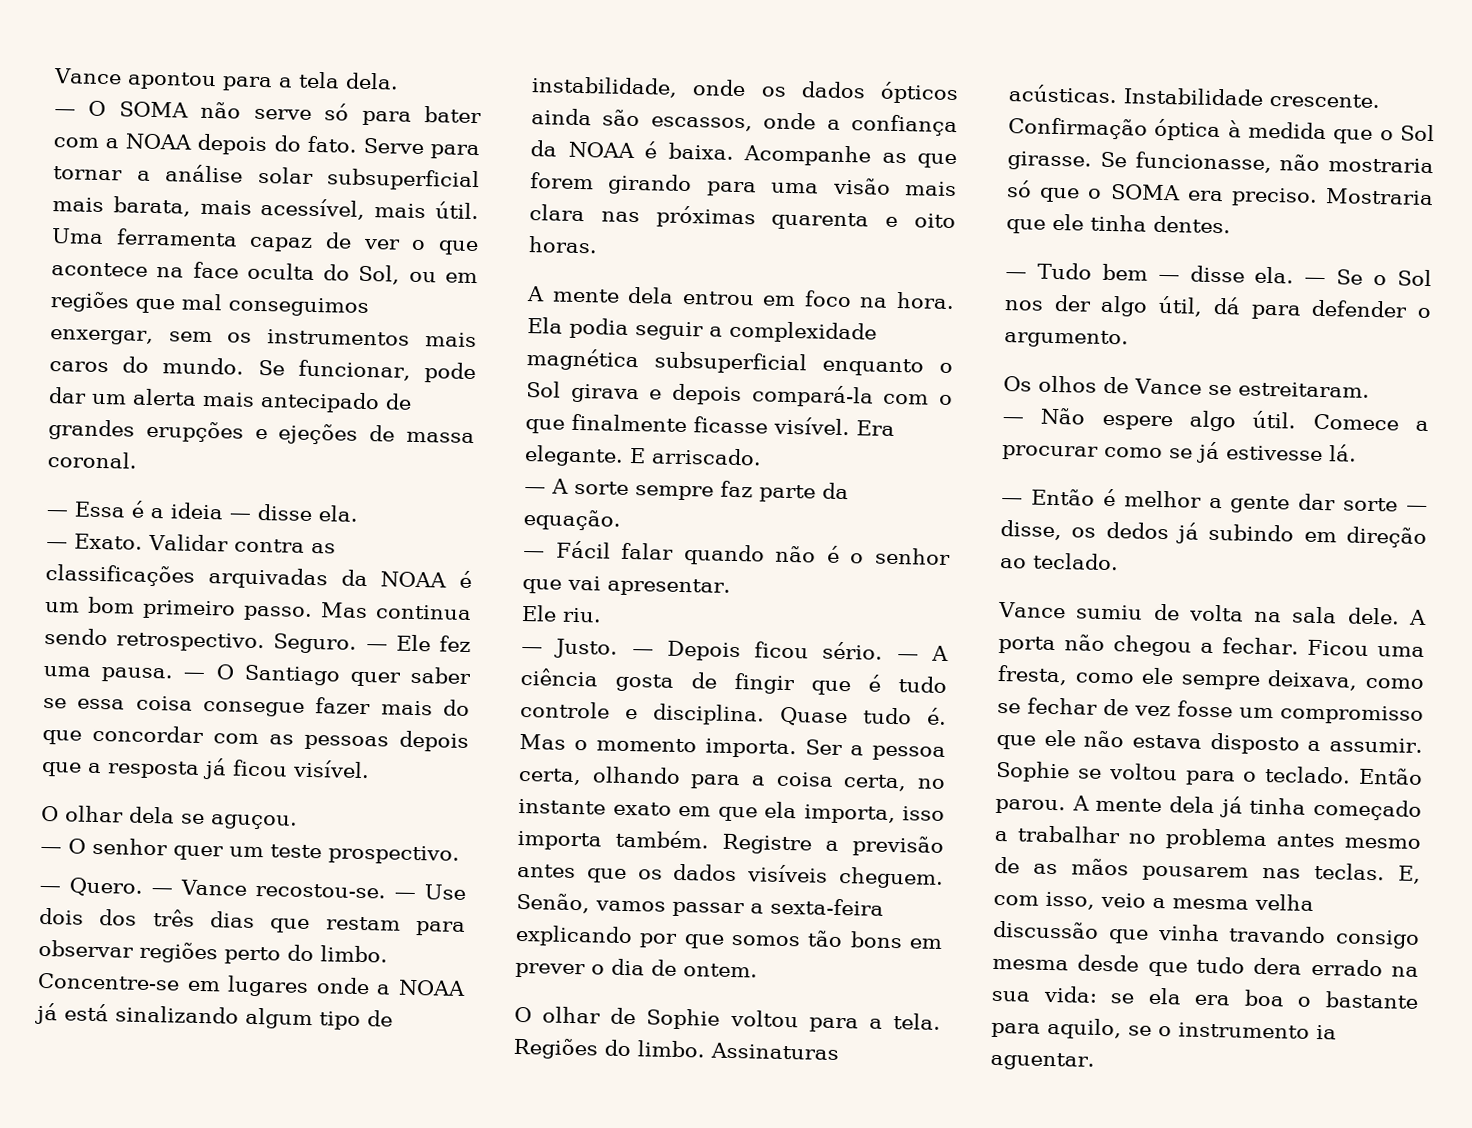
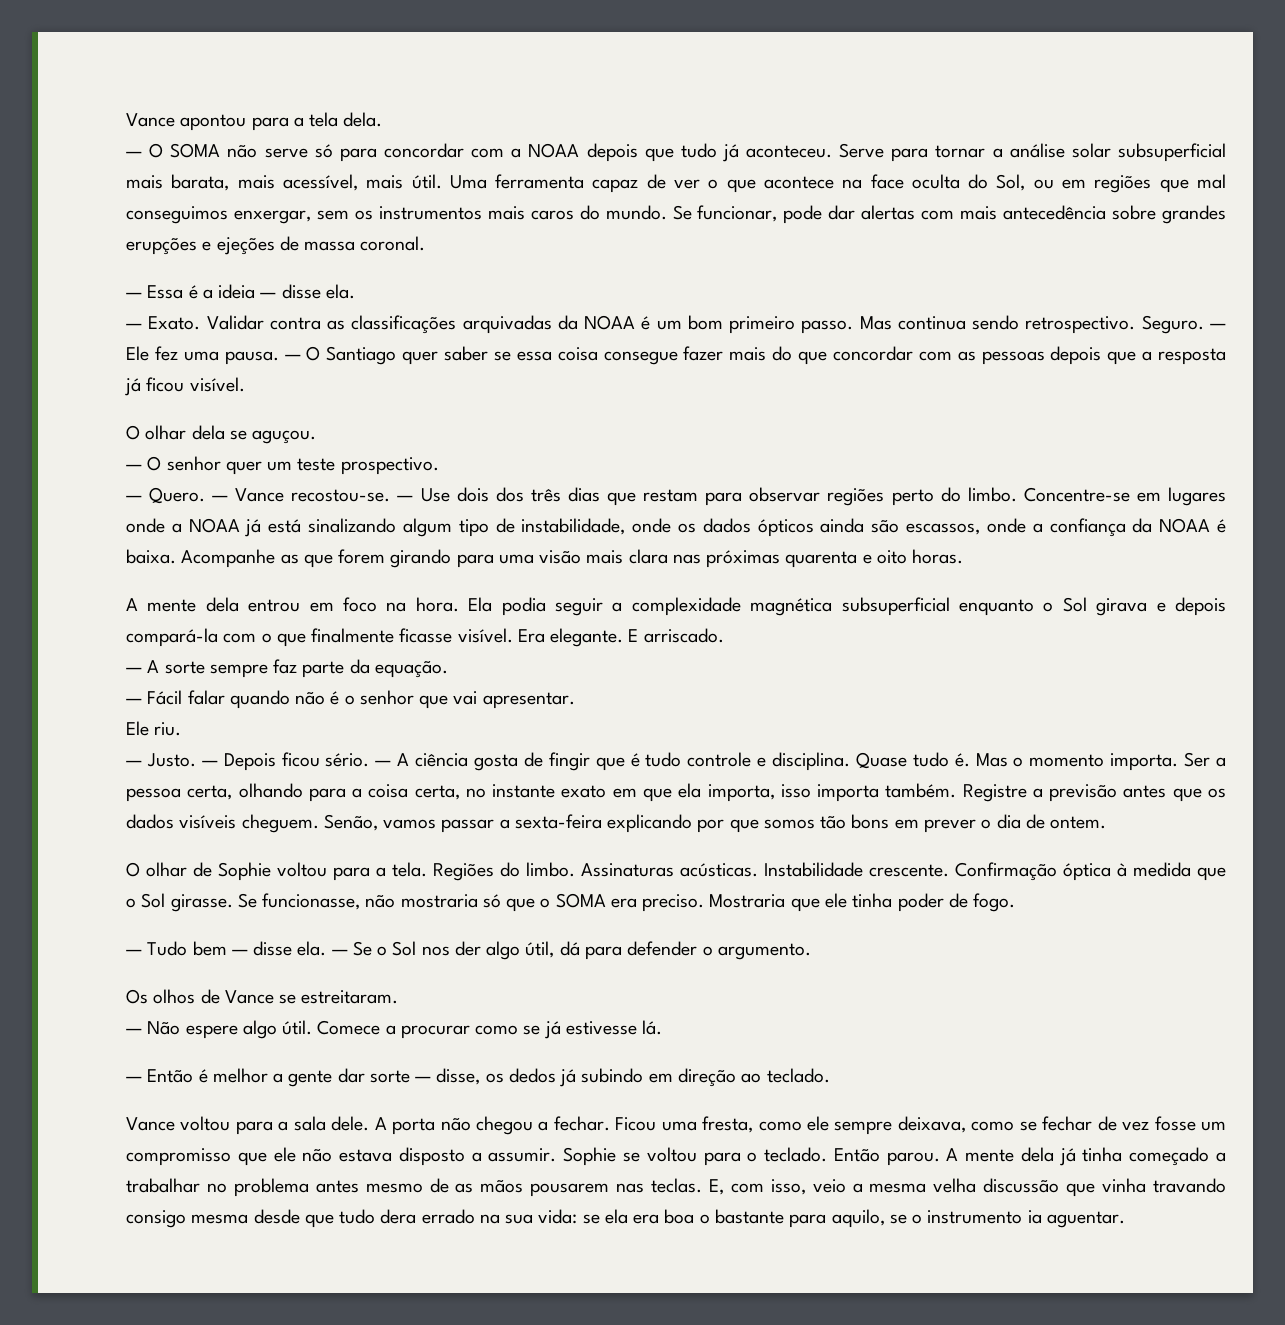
- — O SOMA não serve só para bater com a NOAA depois do fato.
+ — O SOMA não serve só para concordar com a NOAA depois que tudo já aconteceu.
- Se funcionar, pode dar um alerta mais antecipado de grandes erupções e ejeções de massa coronal.
+ Se funcionar, pode dar alertas com mais antecedência sobre grandes erupções e ejeções de massa coronal.
- Mostraria que ele tinha dentes.
+ Mostraria que ele tinha poder de fogo.
- Vance sumiu de volta na sala dele.
+ Vance voltou para a sala dele.

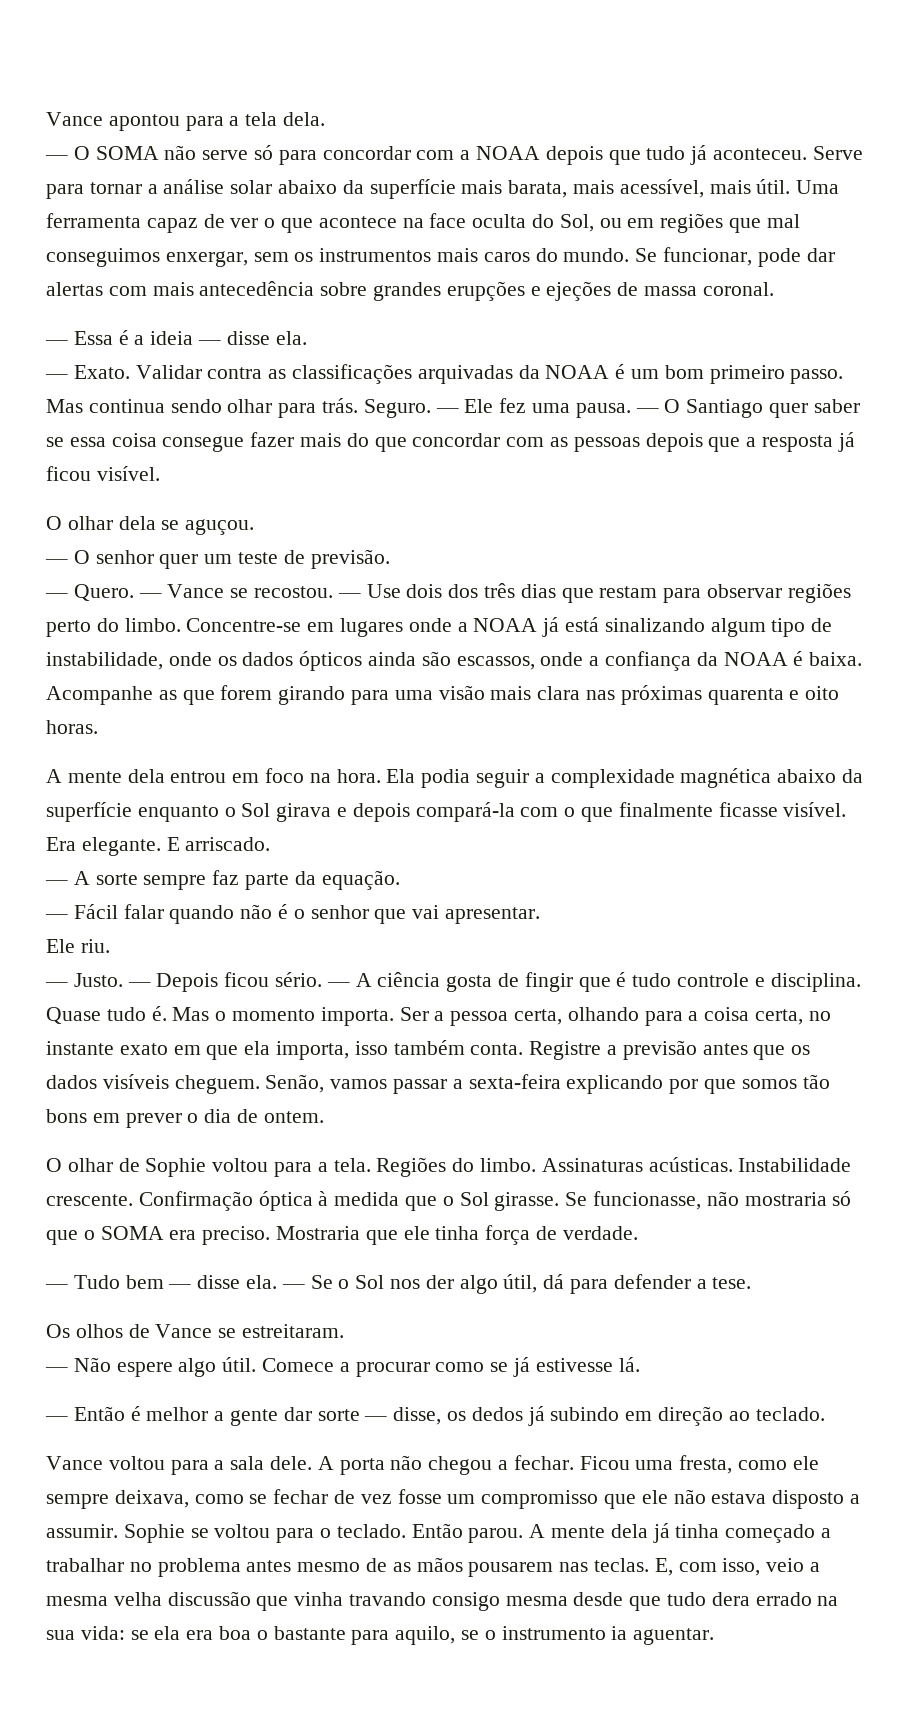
- Serve para tornar a análise solar subsuperficial mais barata, mais acessível, mais útil.
+ Serve para tornar a análise solar abaixo da superfície mais barata, mais acessível, mais útil.
- Mas continua sendo retrospectivo.
+ Mas continua sendo olhar para trás.
- — O senhor quer um teste prospectivo.
+ — O senhor quer um teste de previsão.
- — Vance recostou-se.
+ — Vance se recostou.
- Ela podia seguir a complexidade magnética subsuperficial enquanto o Sol girava e depois compará-la com o que finalmente ficasse visível.
+ Ela podia seguir a complexidade magnética abaixo da superfície enquanto o Sol girava e depois compará-la com o que finalmente ficasse visível.
- Ser a pessoa certa, olhando para a coisa certa, no instante exato em que ela importa, isso importa também.
+ Ser a pessoa certa, olhando para a coisa certa, no instante exato em que ela importa, isso também conta.
- Mostraria que ele tinha poder de fogo.
+ Mostraria que ele tinha força de verdade.
- — Se o Sol nos der algo útil, dá para defender o argumento.
+ — Se o Sol nos der algo útil, dá para defender a tese.

